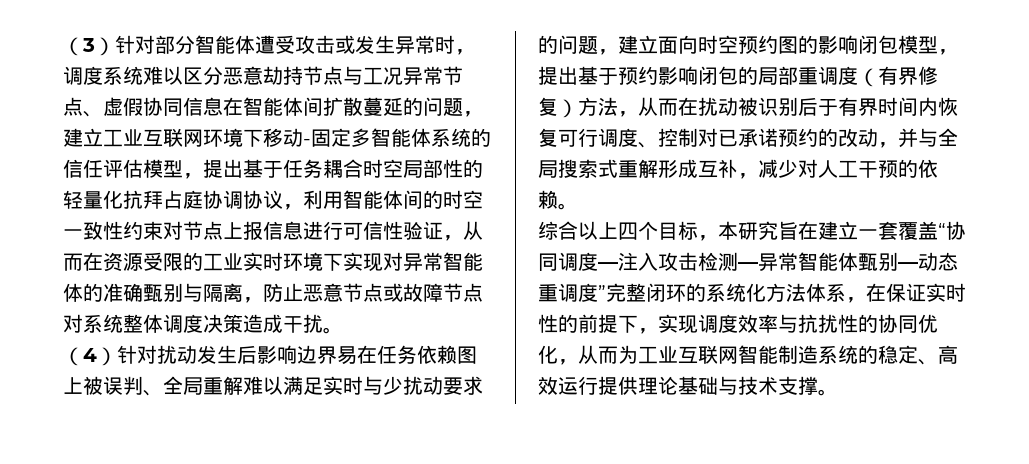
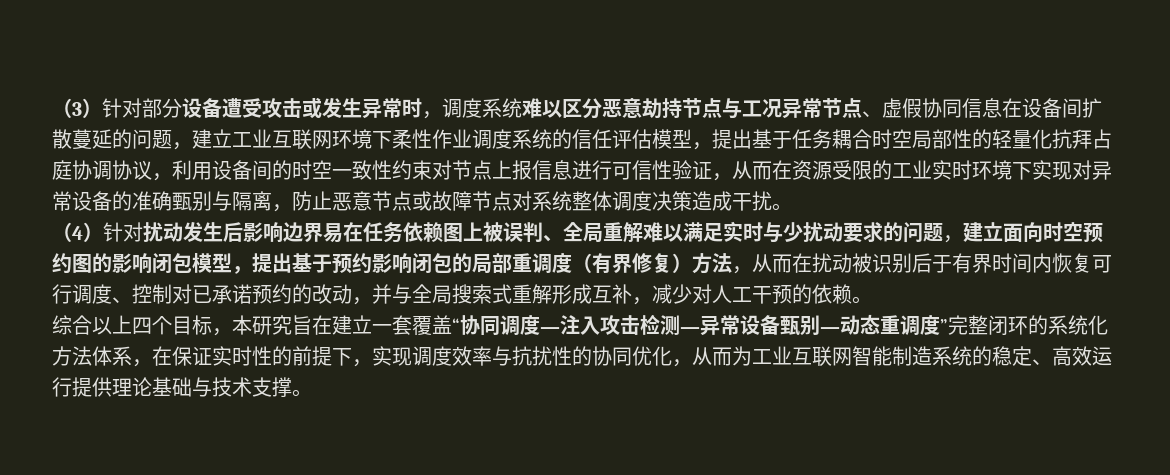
- （3）针对部分智能体遭受攻击或发生异常时，调度系统难以区分恶意劫持节点与工况异常节点、虚假协同信息在智能体间扩散蔓延的问题，建立工业互联网环境下移动-固定多智能体系统的信任评估模型，提出基于任务耦合时空局部性的轻量化抗拜占庭协调协议，利用智能体间的时空一致性约束对节点上报信息进行可信性验证，从而在资源受限的工业实时环境下实现对异常智能体的准确甄别与隔离，防止恶意节点或故障节点对系统整体调度决策造成干扰。
+ （3）针对部分设备遭受攻击或发生异常时，调度系统难以区分恶意劫持节点与工况异常节点、虚假协同信息在设备间扩散蔓延的问题，建立工业互联网环境下柔性作业调度系统的信任评估模型，提出基于任务耦合时空局部性的轻量化抗拜占庭协调协议，利用设备间的时空一致性约束对节点上报信息进行可信性验证，从而在资源受限的工业实时环境下实现对异常设备的准确甄别与隔离，防止恶意节点或故障节点对系统整体调度决策造成干扰。
- 综合以上四个目标，本研究旨在建立一套覆盖“协同调度—注入攻击检测—异常智能体甄别—动态重调度”完整闭环的系统化方法体系，在保证实时性的前提下，实现调度效率与抗扰性的协同优化，从而为工业互联网智能制造系统的稳定、高效运行提供理论基础与技术支撑。
+ 综合以上四个目标，本研究旨在建立一套覆盖“协同调度—注入攻击检测—异常设备甄别—动态重调度”完整闭环的系统化方法体系，在保证实时性的前提下，实现调度效率与抗扰性的协同优化，从而为工业互联网智能制造系统的稳定、高效运行提供理论基础与技术支撑。

